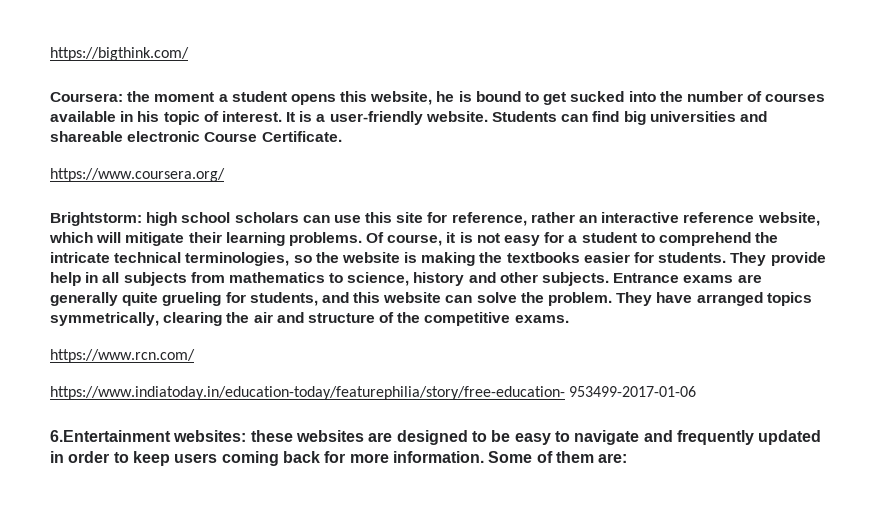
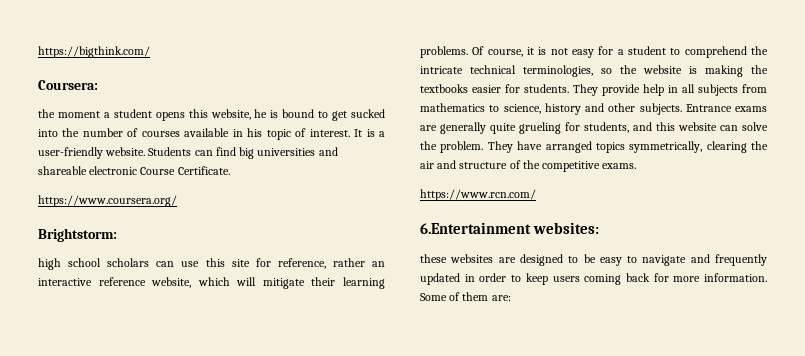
- Coursera: the moment a student opens this website, he is bound to get sucked into the number of courses available in his topic of interest.
+ Coursera:
+ the moment a student opens this website, he is bound to get sucked into the number of courses available in his topic of interest.
- Brightstorm: high school scholars can use this site for reference, rather an interactive reference website, which will mitigate their learning problems.
+ Brightstorm:
+ high school scholars can use this site for reference, rather an interactive reference website, which will mitigate their learning problems.
- https://www.indiatoday.in/education-today/featurephilia/story/free-education- 953499-2017-01-06
- 6.Entertainment websites: these websites are designed to be easy to navigate and frequently updated in order to keep users coming back for more information.
+ 6.Entertainment websites:
+ these websites are designed to be easy to navigate and frequently updated in order to keep users coming back for more information.

